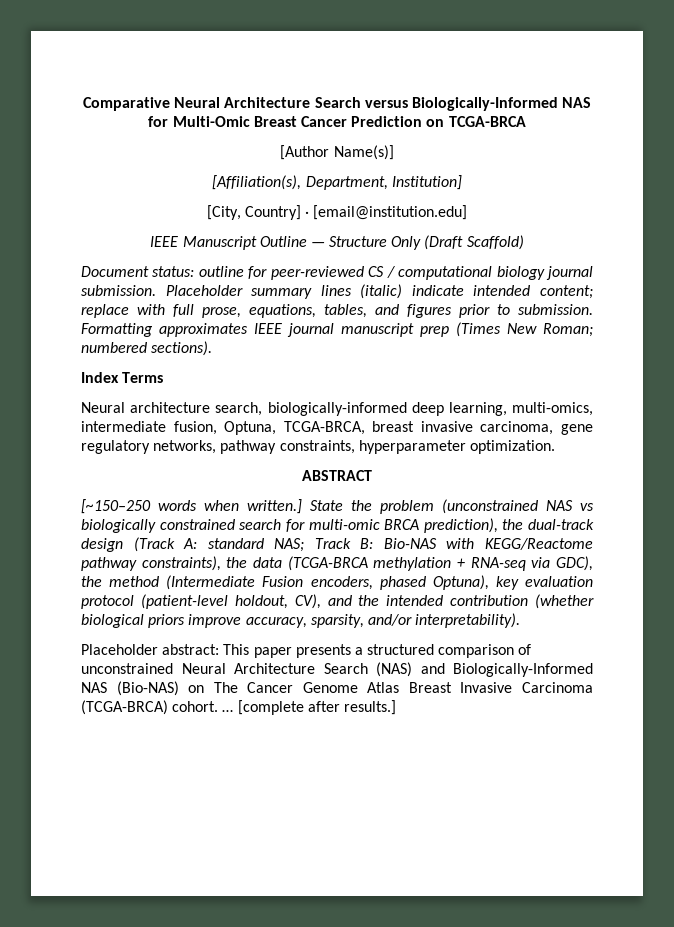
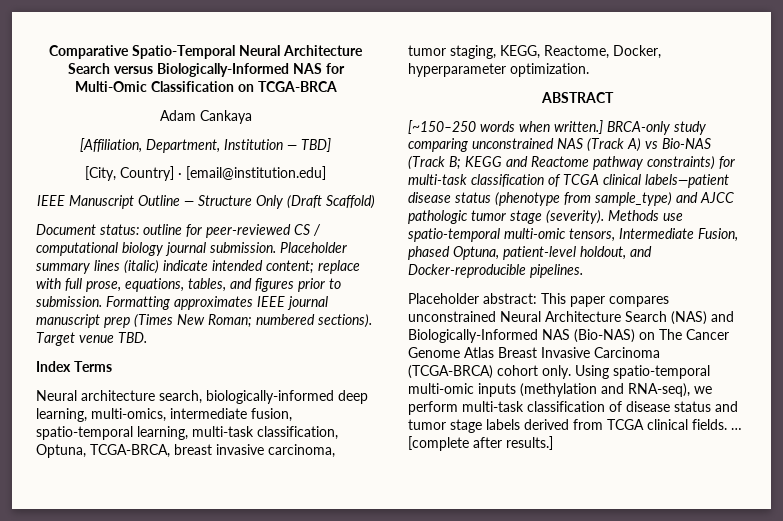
- Comparative Neural Architecture Search versus Biologically-Informed NAS for Multi-Omic Breast Cancer Prediction on TCGA-BRCA
+ Comparative Spatio-Temporal Neural Architecture Search versus Biologically-Informed NAS for Multi-Omic Classification on TCGA-BRCA
- [Author Name(s)]
- [Affiliation(s), Department, Institution]
+ Adam Cankaya
+ [Affiliation, Department, Institution — TBD]
+ Target venue TBD.
- Neural architecture search, biologically-informed deep learning, multi-omics, intermediate fusion, Optuna, TCGA-BRCA, breast invasive carcinoma, gene regulatory networks, pathway constraints, hyperparameter optimization.
+ Neural architecture search, biologically-informed deep learning, multi-omics, intermediate fusion, spatio-temporal learning, multi-task classification, Optuna, TCGA-BRCA, breast invasive carcinoma, tumor staging, KEGG, Reactome, Docker, hyperparameter optimization.
- State the problem (unconstrained NAS vs biologically constrained search for multi-omic BRCA prediction), the dual-track design (Track A: standard NAS; Track B: Bio-NAS with KEGG/Reactome pathway constraints), the data (TCGA-BRCA methylation + RNA-seq via GDC), the method (Intermediate Fusion encoders, phased Optuna), key evaluation protocol (patient-level holdout, CV), and the intended contribution (whether biological priors improve accuracy, sparsity, and/or interpretability).
+ BRCA-only study comparing unconstrained NAS (Track A) vs Bio-NAS (Track B; KEGG and Reactome pathway constraints) for multi-task classification of TCGA clinical labels—patient disease status (phenotype from sample_type) and AJCC pathologic tumor stage (severity). Methods use spatio-temporal multi-omic tensors, Intermediate Fusion, phased Optuna, patient-level holdout, and Docker-reproducible pipelines.
- Placeholder abstract: This paper presents a structured comparison of unconstrained Neural Architecture Search (NAS) and Biologically-Informed NAS (Bio-NAS) on The Cancer Genome Atlas Breast Invasive Carcinoma (TCGA-BRCA) cohort.
+ Placeholder abstract: This paper compares unconstrained Neural Architecture Search (NAS) and Biologically-Informed NAS (Bio-NAS) on The Cancer Genome Atlas Breast Invasive Carcinoma (TCGA-BRCA) cohort only. Using spatio-temporal multi-omic inputs (methylation and RNA-seq), we perform multi-task classification of disease status and tumor stage labels derived from TCGA clinical fields.

